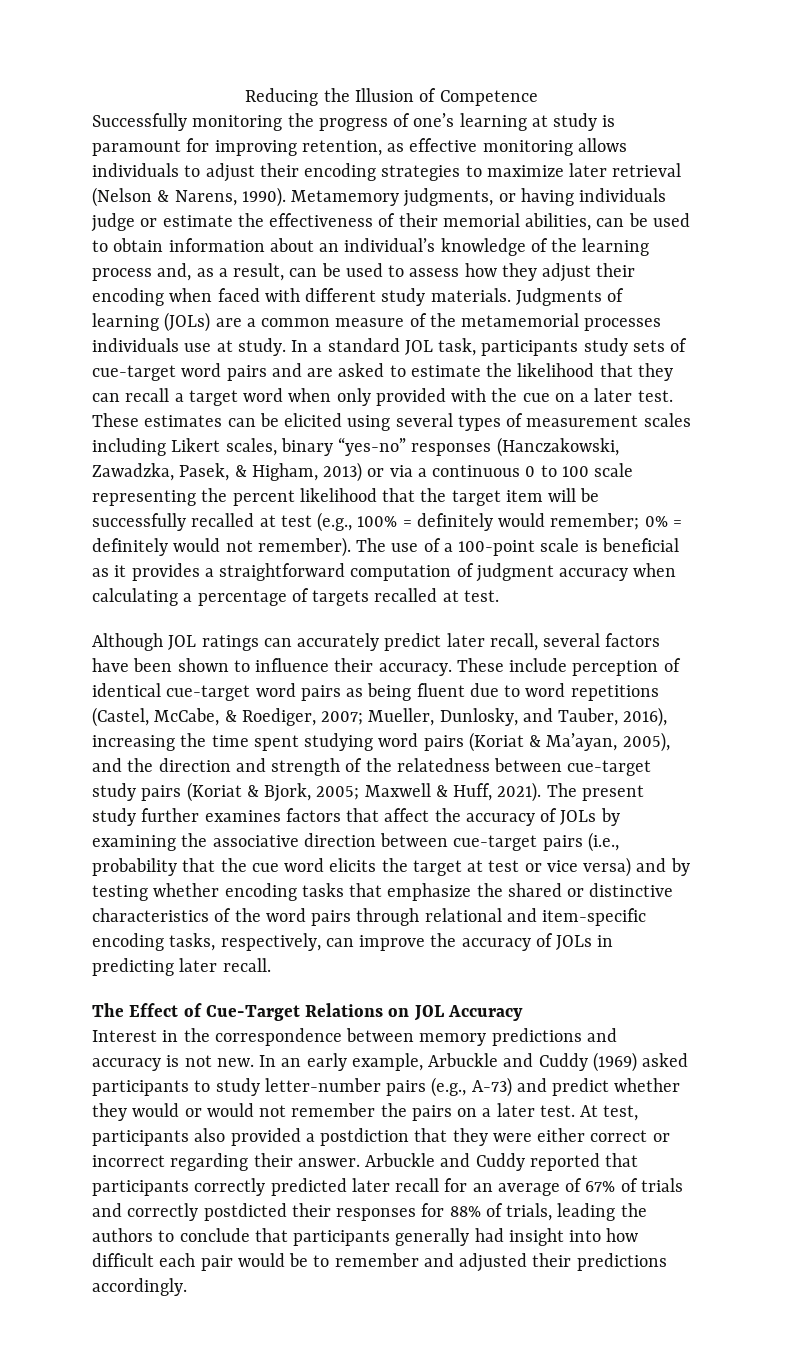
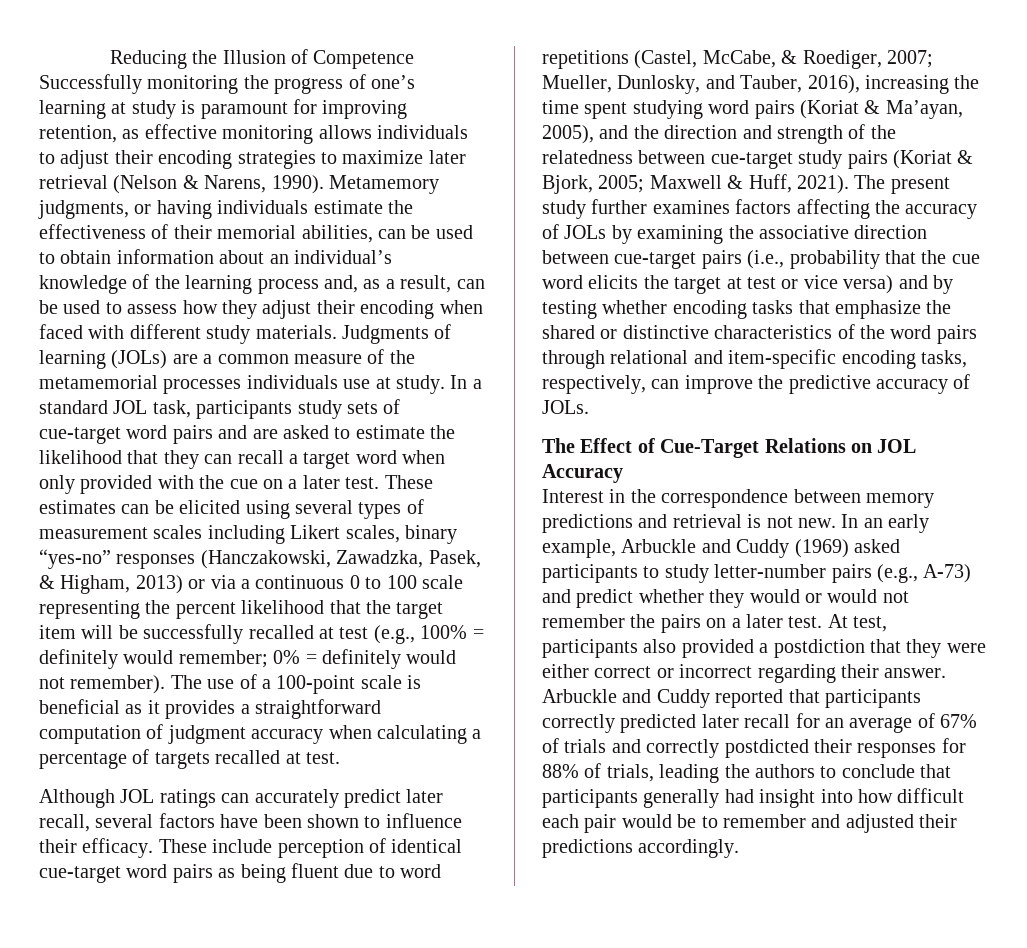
- Metamemory judgments, or having individuals judge or estimate the effectiveness of their memorial abilities, can be used to obtain information about an individual’s knowledge of the learning process and, as a result, can be used to assess how they adjust their encoding when faced with different study materials.
+ Metamemory judgments, or having individuals estimate the effectiveness of their memorial abilities, can be used to obtain information about an individual’s knowledge of the learning process and, as a result, can be used to assess how they adjust their encoding when faced with different study materials.
- Although JOL ratings can accurately predict later recall, several factors have been shown to influence their accuracy.
+ Although JOL ratings can accurately predict later recall, several factors have been shown to influence their efficacy.
- The present study further examines factors that affect the accuracy of JOLs by examining the associative direction between cue-target pairs (i.e., probability that the cue word elicits the target at test or vice versa) and by testing whether encoding tasks that emphasize the shared or distinctive characteristics of the word pairs through relational and item-specific encoding tasks, respectively, can improve the accuracy of JOLs in predicting later recall.
+ The present study further examines factors affecting the accuracy of JOLs by examining the associative direction between cue-target pairs (i.e., probability that the cue word elicits the target at test or vice versa) and by testing whether encoding tasks that emphasize the shared or distinctive characteristics of the word pairs through relational and item-specific encoding tasks, respectively, can improve the predictive accuracy of JOLs.
- Interest in the correspondence between memory predictions and accuracy is not new.
+ Interest in the correspondence between memory predictions and retrieval is not new.

